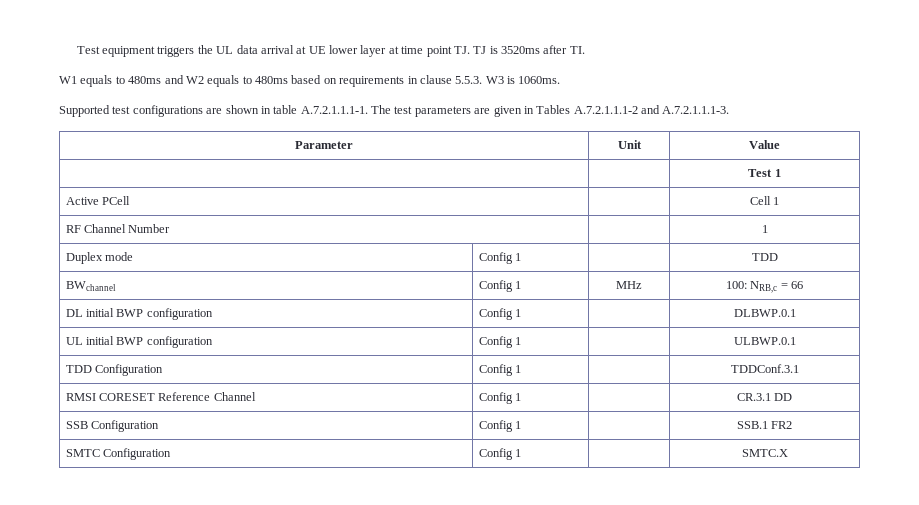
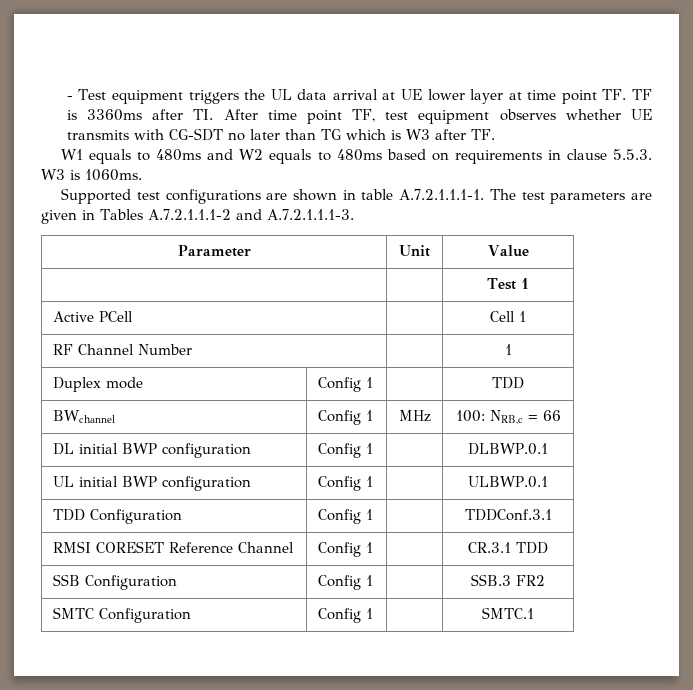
- Test equipment triggers the UL data arrival at UE lower layer at time point TJ. TJ is 3520ms after TI.
+ - Test equipment triggers the UL data arrival at UE lower layer at time point TF. TF is 3360ms after TI. After time point TF, test equipment observes whether UE transmits with CG-SDT no later than TG which is W3 after TF.
- RMSI CORESET Reference Channel | Config 1 | | CR.3.1 DD
+ RMSI CORESET Reference Channel | Config 1 | | CR.3.1 TDD
- SSB Configuration | Config 1 | | SSB.1 FR2
+ SSB Configuration | Config 1 | | SSB.3 FR2
- SMTC Configuration | Config 1 | | SMTC.X
+ SMTC Configuration | Config 1 | | SMTC.1

